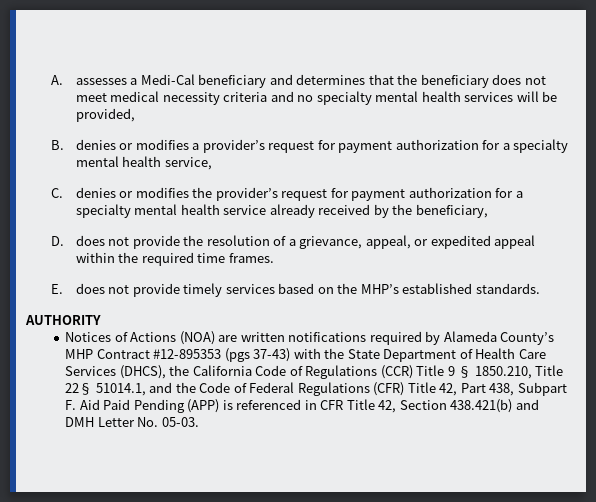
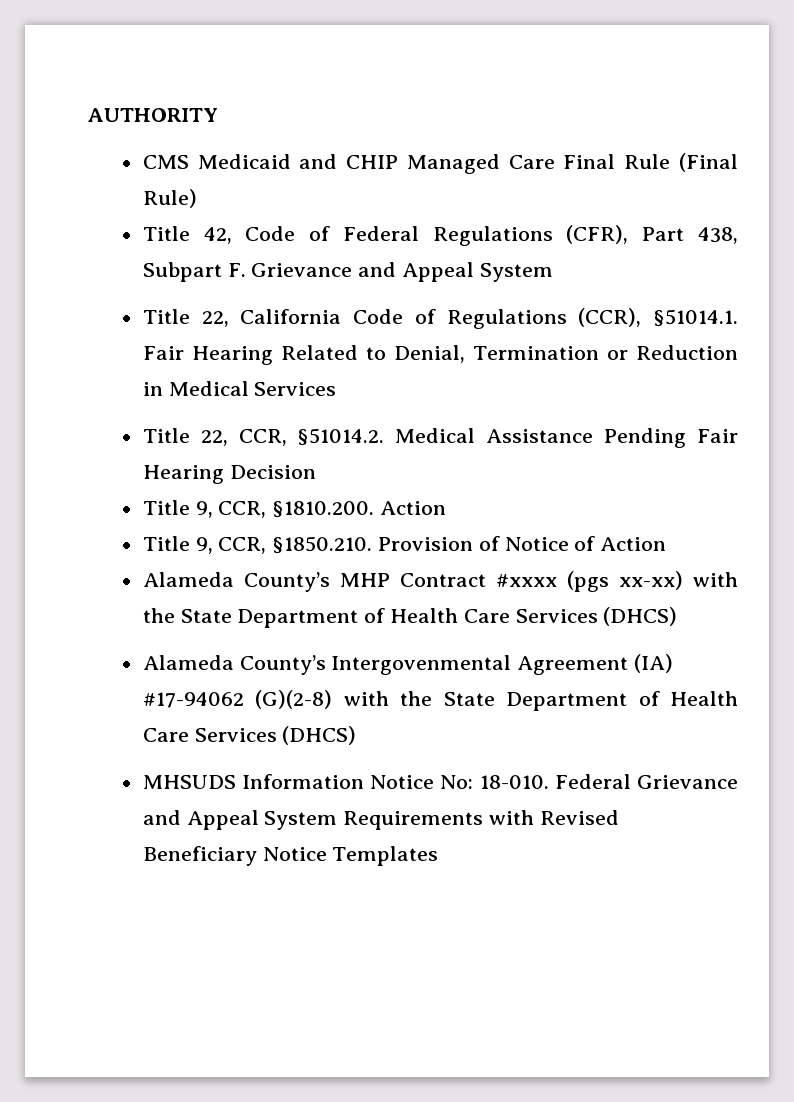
- A. assesses a Medi-Cal beneficiary and determines that the beneficiary does not meet medical necessity criteria and no specialty mental health services will be provided,
- B. denies or modifies a provider’s request for payment authorization for a specialty mental health service,
- C. denies or modifies the provider’s request for payment authorization for a specialty mental health service already received by the beneficiary,
- D. does not provide the resolution of a grievance, appeal, or expedited appeal within the required time frames.
- E. does not provide timely services based on the MHP’s established standards.
  AUTHORITY
- Notices of Actions (NOA) are written notifications required by Alameda County’s MHP Contract #12-895353 (pgs 37-43) with the State Department of Health Care Services (DHCS), the California Code of Regulations (CCR) Title 9 § 1850.210, Title 22§ 51014.1, and the Code of Federal Regulations (CFR) Title 42, Part 438, Subpart F. Aid Paid Pending (APP) is referenced in CFR Title 42, Section 438.421(b) and DMH Letter No. 05-03.
+ CMS Medicaid and CHIP Managed Care Final Rule (Final Rule)
+ Title 42, Code of Federal Regulations (CFR), Part 438, Subpart F. Grievance and Appeal System
+ Title 22, California Code of Regulations (CCR), §51014.1. Fair Hearing Related to Denial, Termination or Reduction in Medical Services
+ Title 22, CCR, §51014.2. Medical Assistance Pending Fair Hearing Decision
+ Title 9, CCR, §1810.200. Action
+ Title 9, CCR, §1850.210. Provision of Notice of Action
+ Alameda County’s MHP Contract #xxxx (pgs xx-xx) with the State Department of Health Care Services (DHCS)
+ Alameda County’s Intergovenmental Agreement (IA) #17-94062 (G)(2-8) with the State Department of Health Care Services (DHCS)
+ MHSUDS Information Notice No: 18-010. Federal Grievance and Appeal System Requirements with Revised Beneficiary Notice Templates

